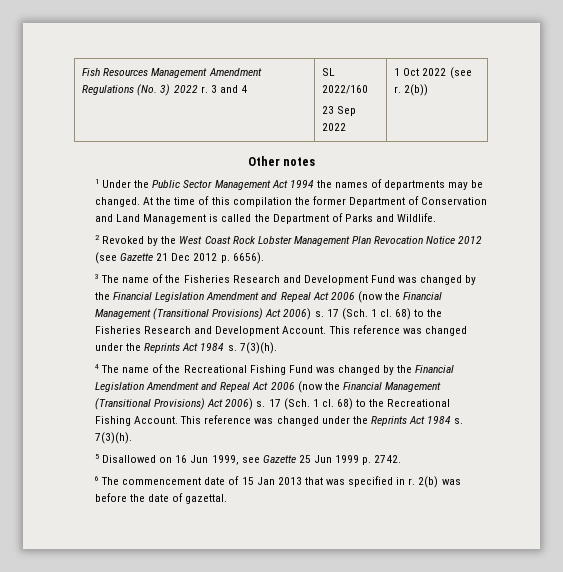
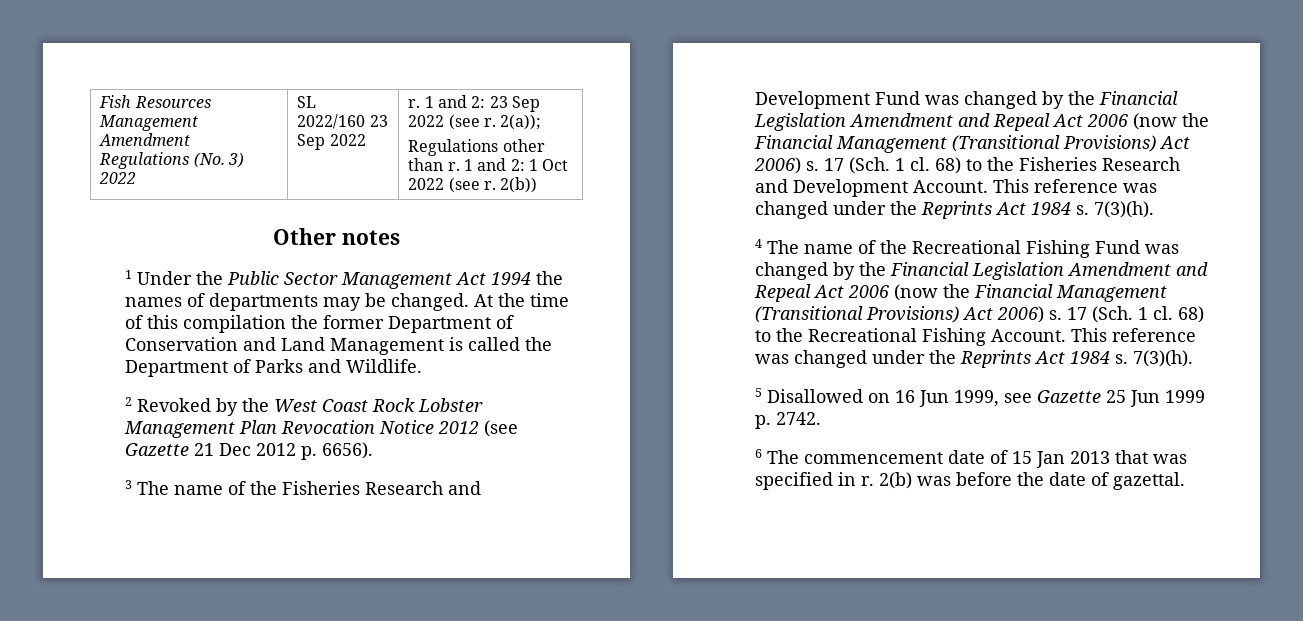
- Fish Resources Management Amendment Regulations (No. 3) 2022 r. 3 and 4 | SL 2022/160
- 23 Sep 2022 | 1 Oct 2022 (see r. 2(b))
+ Fish Resources Management Amendment Regulations (No. 3) 2022 | SL 2022/160 23 Sep 2022 | r. 1 and 2: 23 Sep 2022 (see r. 2(a));
+ Regulations other than r. 1 and 2: 1 Oct 2022 (see r. 2(b))

